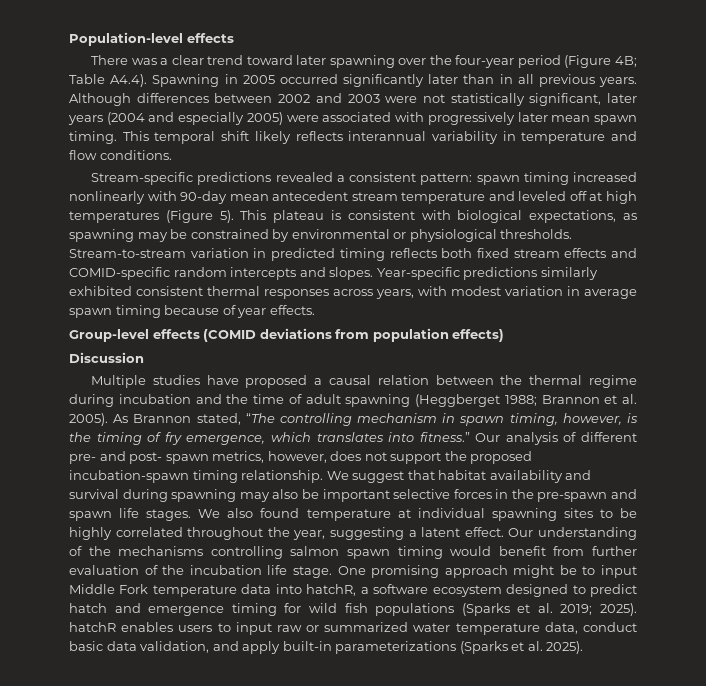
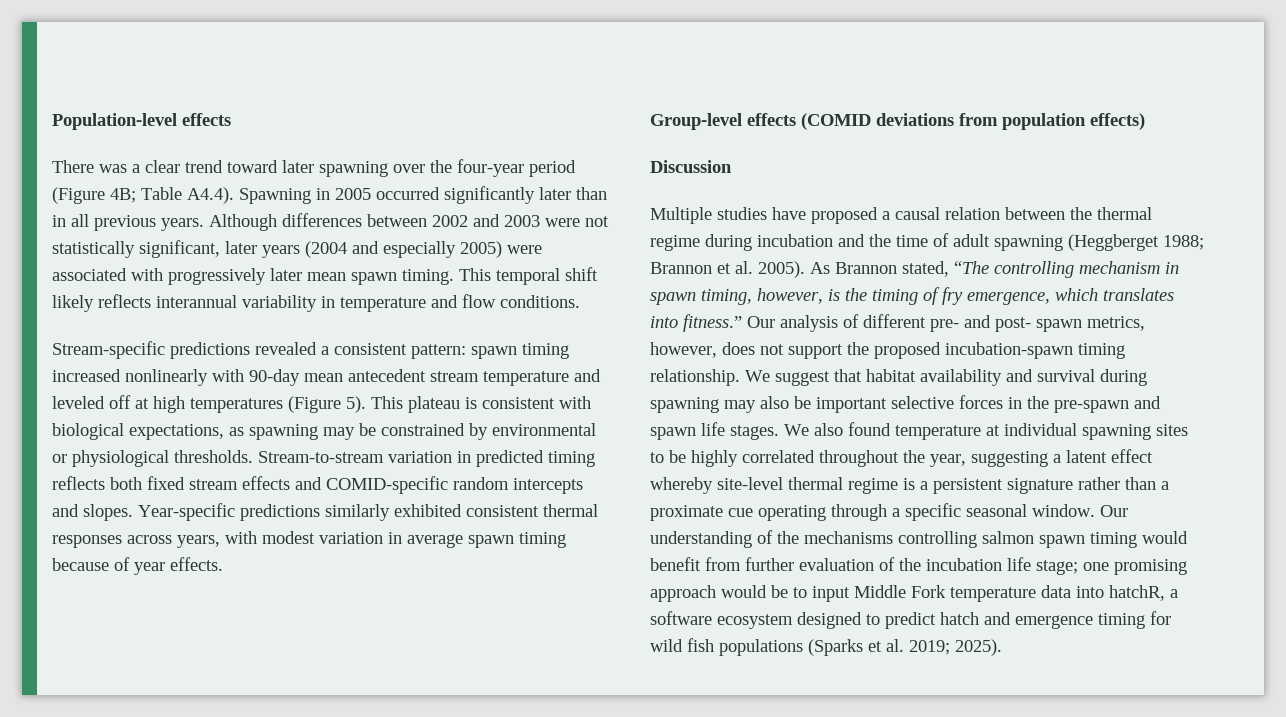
- We also found temperature at individual spawning sites to be highly correlated throughout the year, suggesting a latent effect.
+ We also found temperature at individual spawning sites to be highly correlated throughout the year, suggesting a latent effect whereby site-level thermal regime is a persistent signature rather than a proximate cue operating through a specific seasonal window.
- Our understanding of the mechanisms controlling salmon spawn timing would benefit from further evaluation of the incubation life stage. One promising approach might be to input Middle Fork temperature data into hatchR, a software ecosystem designed to predict hatch and emergence timing for wild fish populations (Sparks et al. 2019; 2025). hatchR enables users to input raw or summarized water temperature data, conduct basic data validation, and apply built-in parameterizations (Sparks et al. 2025).
+ Our understanding of the mechanisms controlling salmon spawn timing would benefit from further evaluation of the incubation life stage; one promising approach would be to input Middle Fork temperature data into hatchR, a software ecosystem designed to predict hatch and emergence timing for wild fish populations (Sparks et al. 2019; 2025).

